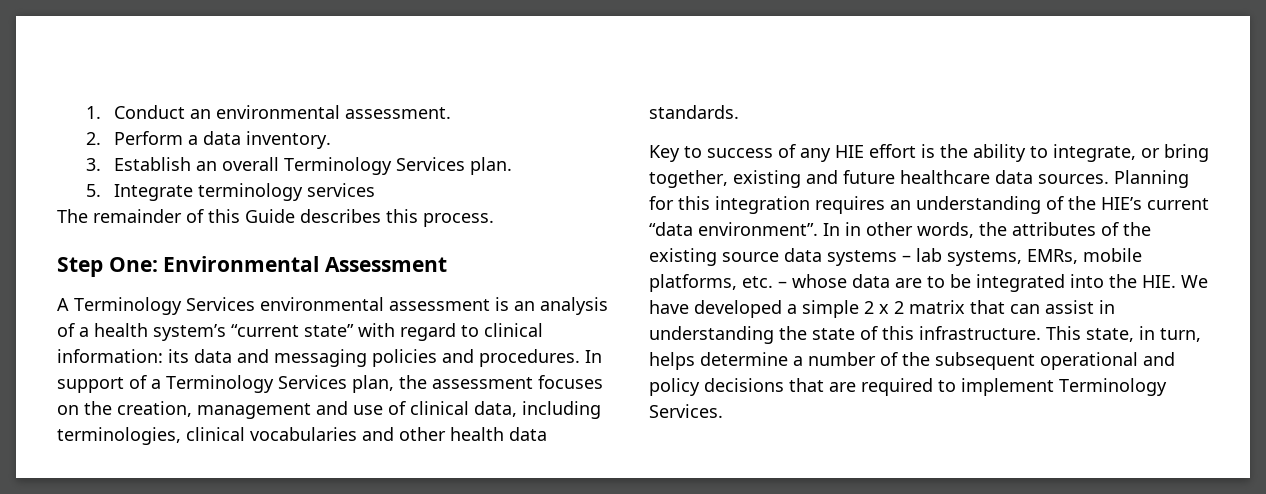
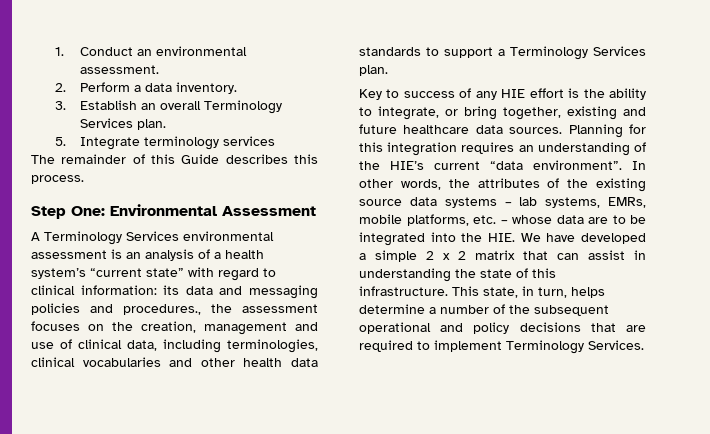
- A Terminology Services environmental assessment is an analysis of a health system’s “current state” with regard to clinical information: its data and messaging policies and procedures. In support of a Terminology Services plan, the assessment focuses on the creation, management and use of clinical data, including terminologies, clinical vocabularies and other health data standards.
+ A Terminology Services environmental assessment is an analysis of a health system’s “current state” with regard to clinical information: its data and messaging policies and procedures., the assessment focuses on the creation, management and use of clinical data, including terminologies, clinical vocabularies and other health data standards to support a Terminology Services plan.
- In in other words, the attributes of the existing source data systems – lab systems, EMRs, mobile platforms, etc. – whose data are to be integrated into the HIE. We have developed a simple 2 x 2 matrix that can assist in understanding the state of this infrastructure.
+ In other words, the attributes of the existing source data systems – lab systems, EMRs, mobile platforms, etc. – whose data are to be integrated into the HIE. We have developed a simple 2 x 2 matrix that can assist in understanding the state of this infrastructure.

